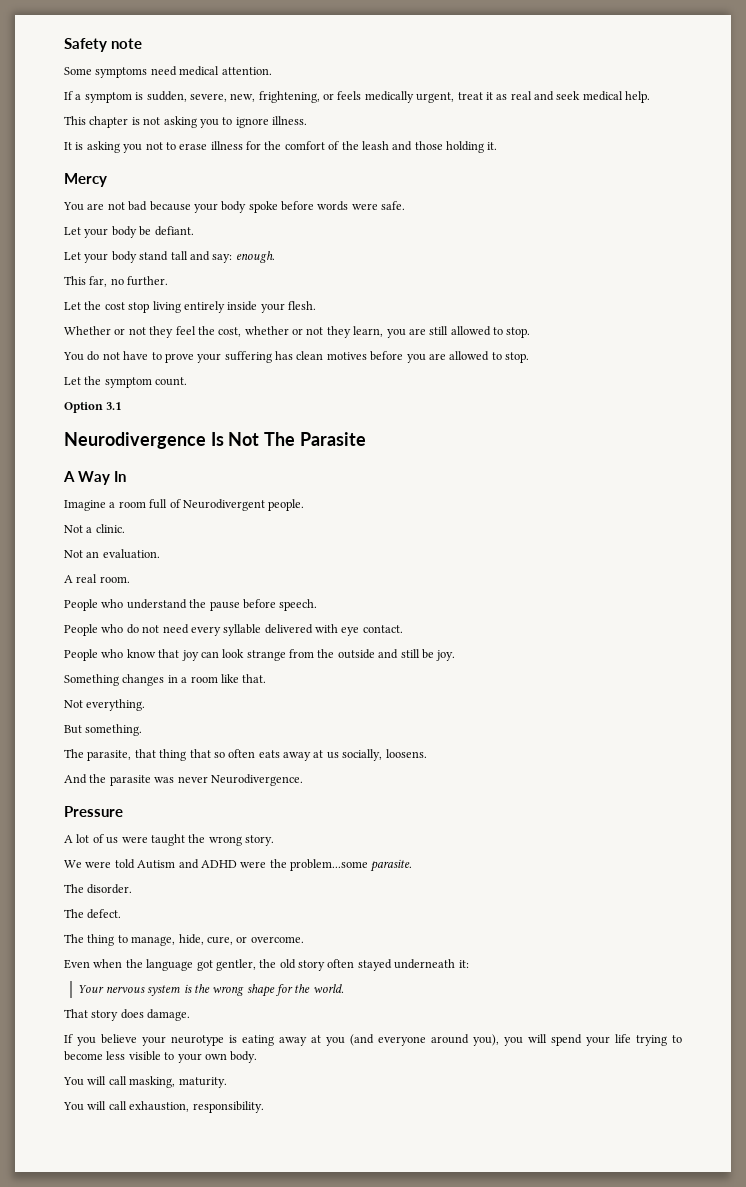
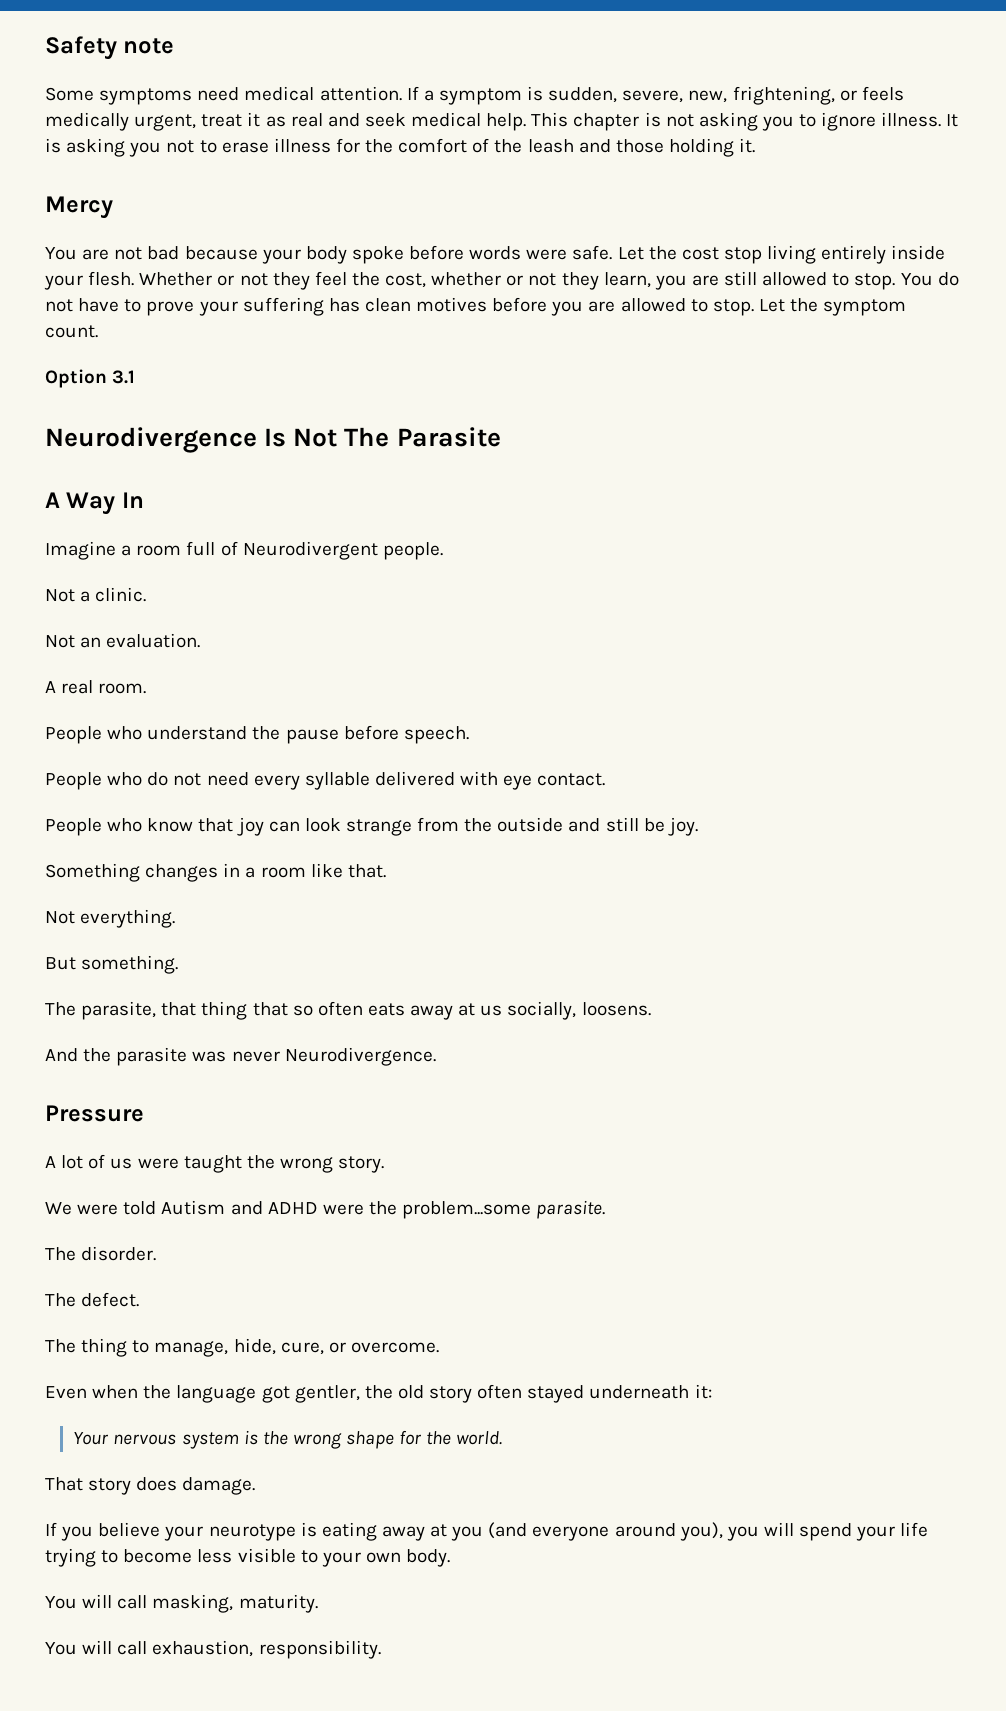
- Some symptoms need medical attention.
- If a symptom is sudden, severe, new, frightening, or feels medically urgent, treat it as real and seek medical help.
- This chapter is not asking you to ignore illness.
- It is asking you not to erase illness for the comfort of the leash and those holding it.
+ Some symptoms need medical attention. If a symptom is sudden, severe, new, frightening, or feels medically urgent, treat it as real and seek medical help. This chapter is not asking you to ignore illness. It is asking you not to erase illness for the comfort of the leash and those holding it.
- You are not bad because your body spoke before words were safe.
- Let your body be defiant.
- Let your body stand tall and say: enough.
- This far, no further.
- Let the cost stop living entirely inside your flesh.
- Whether or not they feel the cost, whether or not they learn, you are still allowed to stop.
- You do not have to prove your suffering has clean motives before you are allowed to stop.
- Let the symptom count.
+ You are not bad because your body spoke before words were safe. Let the cost stop living entirely inside your flesh. Whether or not they feel the cost, whether or not they learn, you are still allowed to stop. You do not have to prove your suffering has clean motives before you are allowed to stop. Let the symptom count.

